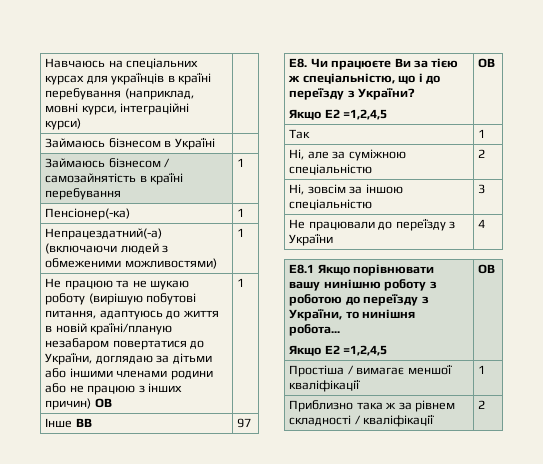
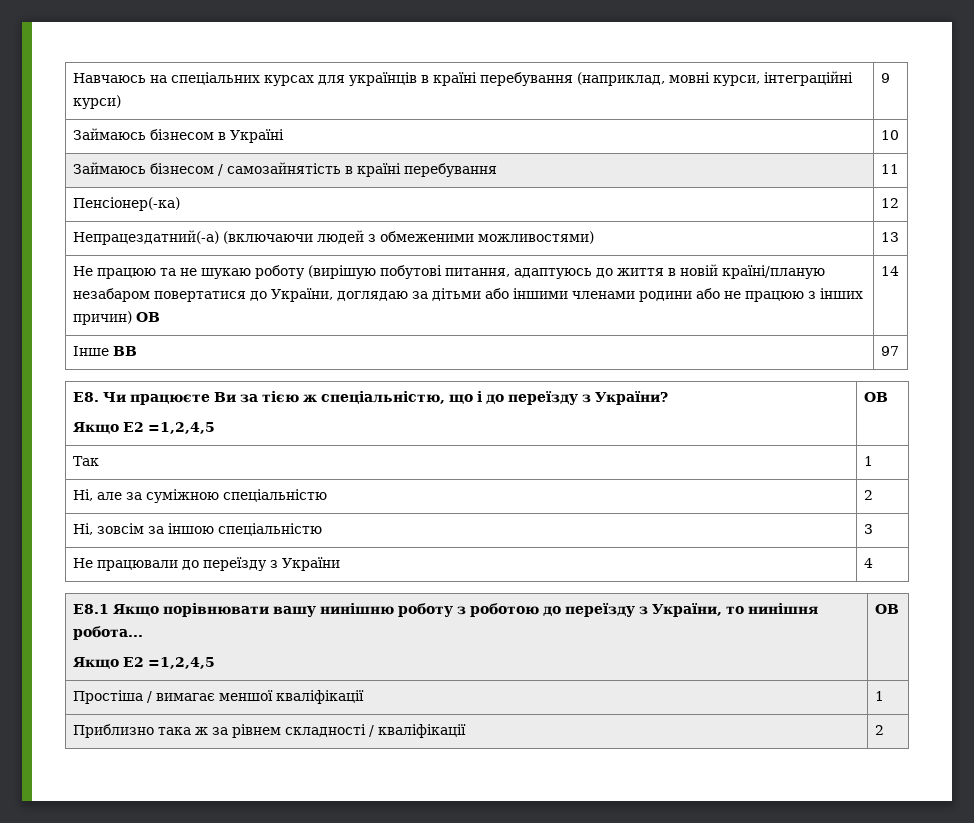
- Навчаюсь на спеціальних курсах для українців в країні перебування (наприклад, мовні курси, інтеграційні курси) |
+ Навчаюсь на спеціальних курсах для українців в країні перебування (наприклад, мовні курси, інтеграційні курси) | 9
- Займаюсь бізнесом в Україні |
+ Займаюсь бізнесом в Україні | 10
- Займаюсь бізнесом / самозайнятість в країні перебування | 1
+ Займаюсь бізнесом / самозайнятість в країні перебування | 11
- Пенсіонер(-ка) | 1
+ Пенсіонер(-ка) | 12
- Непрацездатний(-а) (включаючи людей з обмеженими можливостями) | 1
+ Непрацездатний(-а) (включаючи людей з обмеженими можливостями) | 13
- Не працюю та не шукаю роботу (вирішую побутові питання, адаптуюсь до життя в новій країні/планую незабаром повертатися до України, доглядаю за дітьми або іншими членами родини або не працюю з інших причин) ОВ | 1
+ Не працюю та не шукаю роботу (вирішую побутові питання, адаптуюсь до життя в новій країні/планую незабаром повертатися до України, доглядаю за дітьми або іншими членами родини або не працюю з інших причин) ОВ | 14

